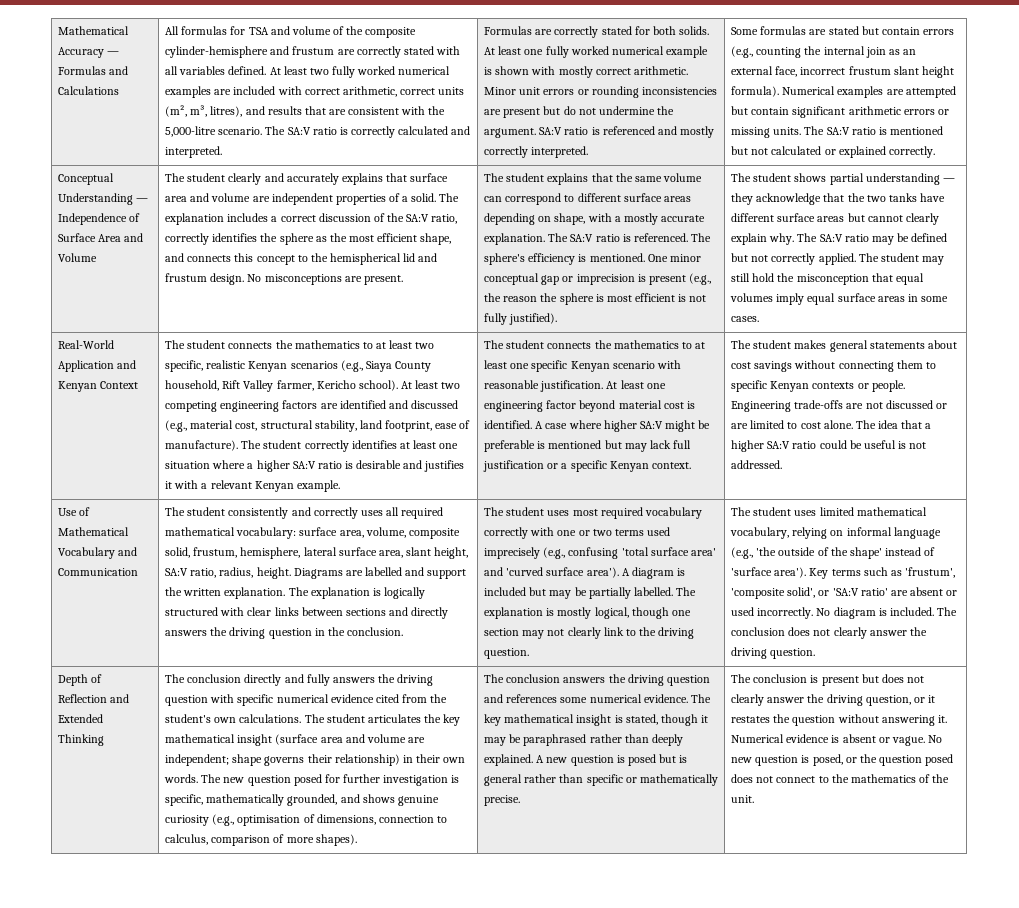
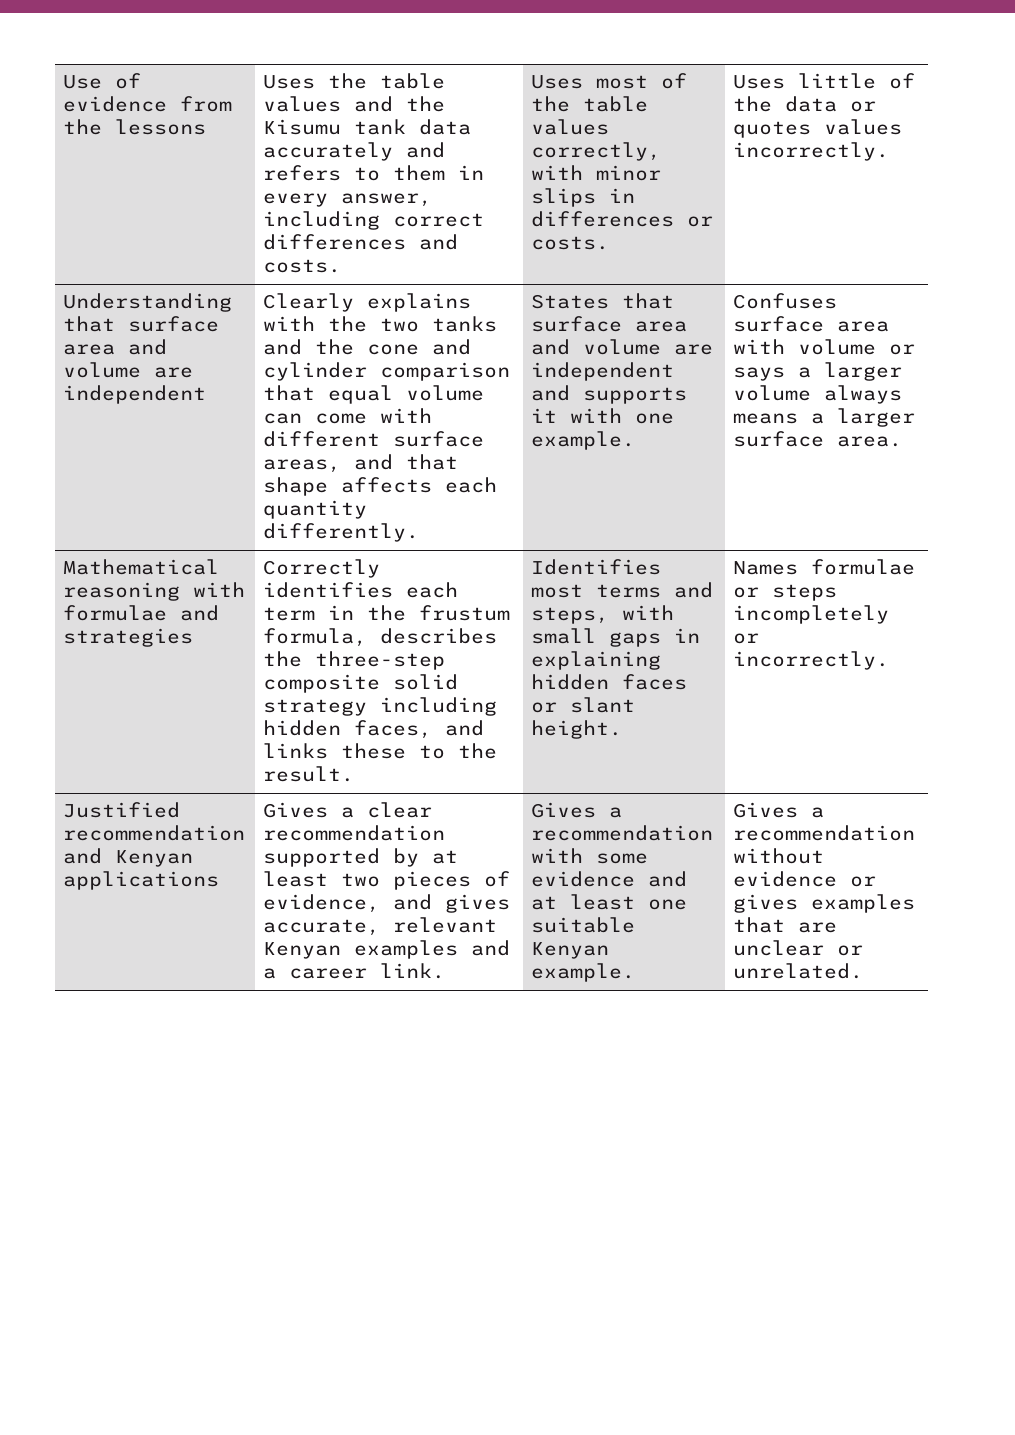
- Mathematical Accuracy — Formulas and Calculations | All formulas for TSA and volume of the composite cylinder-hemisphere and frustum are correctly stated with all variables defined. At least two fully worked numerical examples are included with correct arithmetic, correct units (m², m³, litres), and results that are consistent with the 5,000-litre scenario. The SA:V ratio is correctly calculated and interpreted. | Formulas are correctly stated for both solids. At least one fully worked numerical example is shown with mostly correct arithmetic. Minor unit errors or rounding inconsistencies are present but do not undermine the argument. SA:V ratio is referenced and mostly correctly interpreted. | Some formulas are stated but contain errors (e.g., counting the internal join as an external face, incorrect frustum slant height formula). Numerical examples are attempted but contain significant arithmetic errors or missing units. The SA:V ratio is mentioned but not calculated or explained correctly.
- Conceptual Understanding — Independence of Surface Area and Volume | The student clearly and accurately explains that surface area and volume are independent properties of a solid. The explanation includes a correct discussion of the SA:V ratio, correctly identifies the sphere as the most efficient shape, and connects this concept to the hemispherical lid and frustum design. No misconceptions are present. | The student explains that the same volume can correspond to different surface areas depending on shape, with a mostly accurate explanation. The SA:V ratio is referenced. The sphere's efficiency is mentioned. One minor conceptual gap or imprecision is present (e.g., the reason the sphere is most efficient is not fully justified). | The student shows partial understanding — they acknowledge that the two tanks have different surface areas but cannot clearly explain why. The SA:V ratio may be defined but not correctly applied. The student may still hold the misconception that equal volumes imply equal surface areas in some cases.
- Real-World Application and Kenyan Context | The student connects the mathematics to at least two specific, realistic Kenyan scenarios (e.g., Siaya County household, Rift Valley farmer, Kericho school). At least two competing engineering factors are identified and discussed (e.g., material cost, structural stability, land footprint, ease of manufacture). The student correctly identifies at least one situation where a higher SA:V ratio is desirable and justifies it with a relevant Kenyan example. | The student connects the mathematics to at least one specific Kenyan scenario with reasonable justification. At least one engineering factor beyond material cost is identified. A case where higher SA:V might be preferable is mentioned but may lack full justification or a specific Kenyan context. | The student makes general statements about cost savings without connecting them to specific Kenyan contexts or people. Engineering trade-offs are not discussed or are limited to cost alone. The idea that a higher SA:V ratio could be useful is not addressed.
- Use of Mathematical Vocabulary and Communication | The student consistently and correctly uses all required mathematical vocabulary: surface area, volume, composite solid, frustum, hemisphere, lateral surface area, slant height, SA:V ratio, radius, height. Diagrams are labelled and support the written explanation. The explanation is logically structured with clear links between sections and directly answers the driving question in the conclusion. | The student uses most required vocabulary correctly with one or two terms used imprecisely (e.g., confusing 'total surface area' and 'curved surface area'). A diagram is included but may be partially labelled. The explanation is mostly logical, though one section may not clearly link to the driving question. | The student uses limited mathematical vocabulary, relying on informal language (e.g., 'the outside of the shape' instead of 'surface area'). Key terms such as 'frustum', 'composite solid', or 'SA:V ratio' are absent or used incorrectly. No diagram is included. The conclusion does not clearly answer the driving question.
- Depth of Reflection and Extended Thinking | The conclusion directly and fully answers the driving question with specific numerical evidence cited from the student's own calculations. The student articulates the key mathematical insight (surface area and volume are independent; shape governs their relationship) in their own words. The new question posed for further investigation is specific, mathematically grounded, and shows genuine curiosity (e.g., optimisation of dimensions, connection to calculus, comparison of more shapes). | The conclusion answers the driving question and references some numerical evidence. The key mathematical insight is stated, though it may be paraphrased rather than deeply explained. A new question is posed but is general rather than specific or mathematically precise. | The conclusion is present but does not clearly answer the driving question, or it restates the question without answering it. Numerical evidence is absent or vague. No new question is posed, or the question posed does not connect to the mathematics of the unit.
+ Use of evidence from the lessons | Uses the table values and the Kisumu tank data accurately and refers to them in every answer, including correct differences and costs. | Uses most of the table values correctly, with minor slips in differences or costs. | Uses little of the data or quotes values incorrectly.
+ Understanding that surface area and volume are independent | Clearly explains with the two tanks and the cone and cylinder comparison that equal volume can come with different surface areas, and that shape affects each quantity differently. | States that surface area and volume are independent and supports it with one example. | Confuses surface area with volume or says a larger volume always means a larger surface area.
+ Mathematical reasoning with formulae and strategies | Correctly identifies each term in the frustum formula, describes the three-step composite solid strategy including hidden faces, and links these to the result. | Identifies most terms and steps, with small gaps in explaining hidden faces or slant height. | Names formulae or steps incompletely or incorrectly.
+ Justified recommendation and Kenyan applications | Gives a clear recommendation supported by at least two pieces of evidence, and gives accurate, relevant Kenyan examples and a career link. | Gives a recommendation with some evidence and at least one suitable Kenyan example. | Gives a recommendation without evidence or gives examples that are unclear or unrelated.

